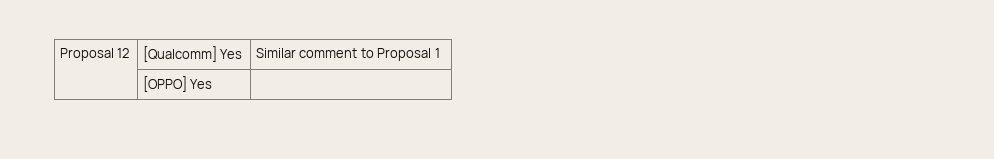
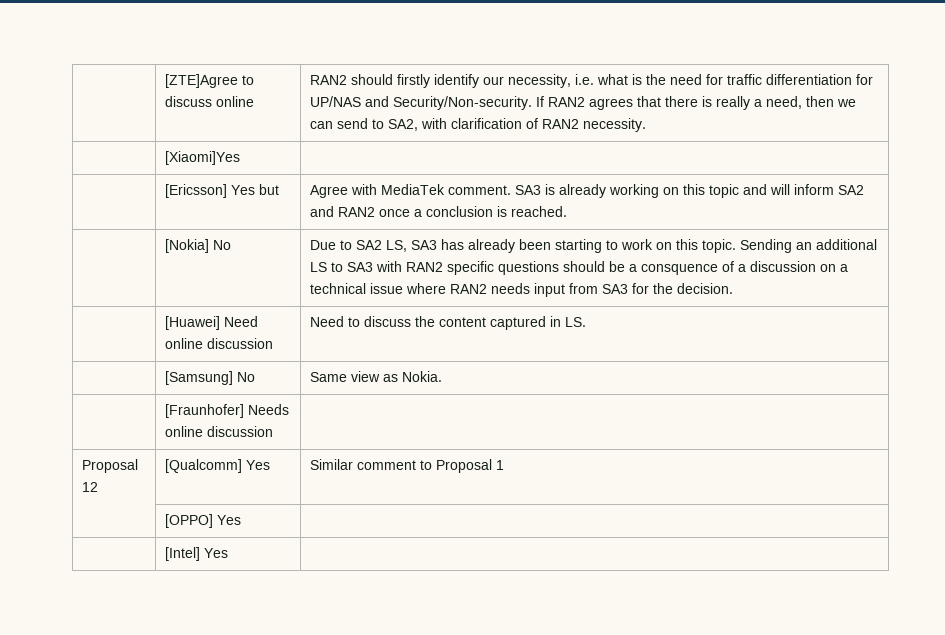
+ [ZTE]Agree to discuss online | RAN2 should firstly identify our necessity, i.e. what is the need for traffic differentiation for UP/NAS and Security/Non-security. If RAN2 agrees that there is really a need, then we can send to SA2, with clarification of RAN2 necessity.
+ | [Xiaomi]Yes |
+ | [Ericsson] Yes but | Agree with MediaTek comment. SA3 is already working on this topic and will inform SA2 and RAN2 once a conclusion is reached.
+ | [Nokia] No | Due to SA2 LS, SA3 has already been starting to work on this topic. Sending an additional LS to SA3 with RAN2 specific questions should be a consquence of a discussion on a technical issue where RAN2 needs input from SA3 for the decision.
+ | [Huawei] Need online discussion | Need to discuss the content captured in LS.
+ | [Samsung] No | Same view as Nokia.
+ | [Fraunhofer] Needs online discussion |
+ | [Intel] Yes |

